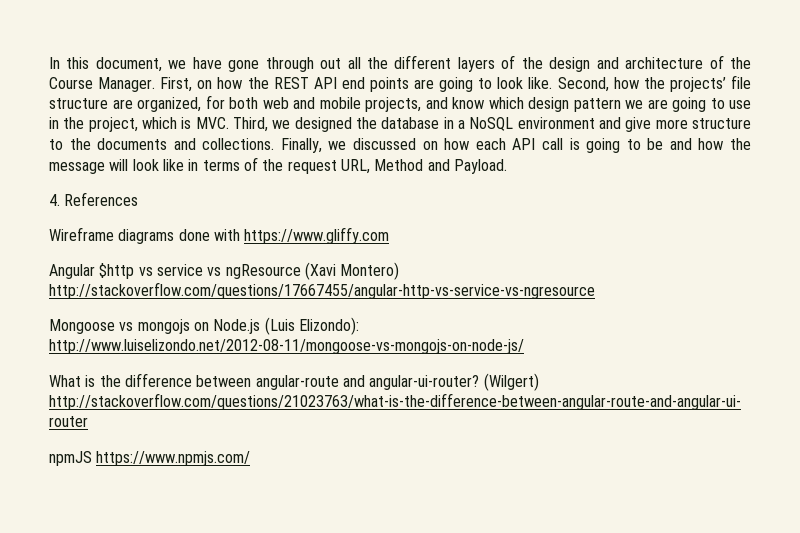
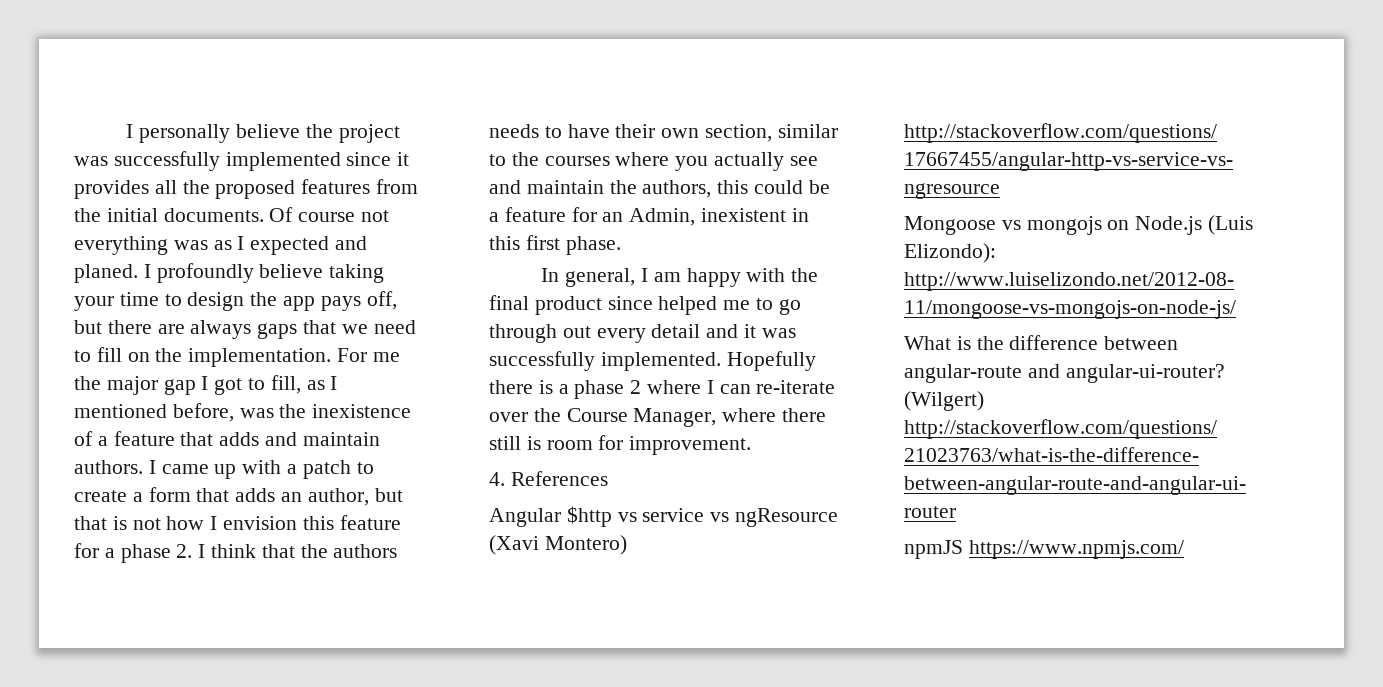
- In this document, we have gone through out all the different layers of the design and architecture of the Course Manager. First, on how the REST API end points are going to look like. Second, how the projects’ file structure are organized, for both web and mobile projects, and know which design pattern we are going to use in the project, which is MVC. Third, we designed the database in a NoSQL environment and give more structure to the documents and collections. Finally, we discussed on how each API call is going to be and how the message will look like in terms of the request URL, Method and Payload.
+ I personally believe the project was successfully implemented since it provides all the proposed features from the initial documents. Of course not everything was as I expected and planed. I profoundly believe taking your time to design the app pays off, but there are always gaps that we need to fill on the implementation. For me the major gap I got to fill, as I mentioned before, was the inexistence of a feature that adds and maintain authors. I came up with a patch to create a form that adds an author, but that is not how I envision this feature for a phase 2. I think that the authors needs to have their own section, similar to the courses where you actually see and maintain the authors, this could be a feature for an Admin, inexistent in this first phase.
+ In general, I am happy with the final product since helped me to go through out every detail and it was successfully implemented. Hopefully there is a phase 2 where I can re-iterate over the Course Manager, where there still is room for improvement.
  4. References
- Wireframe diagrams done with https://www.gliffy.com

